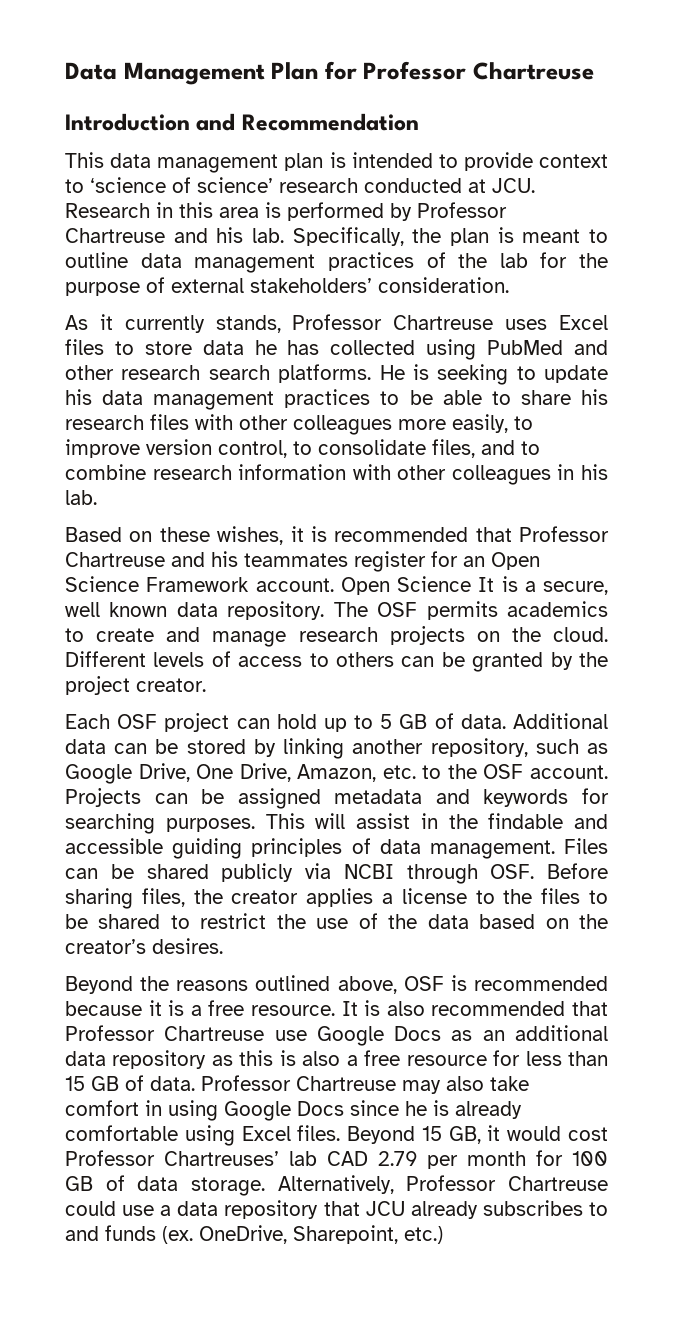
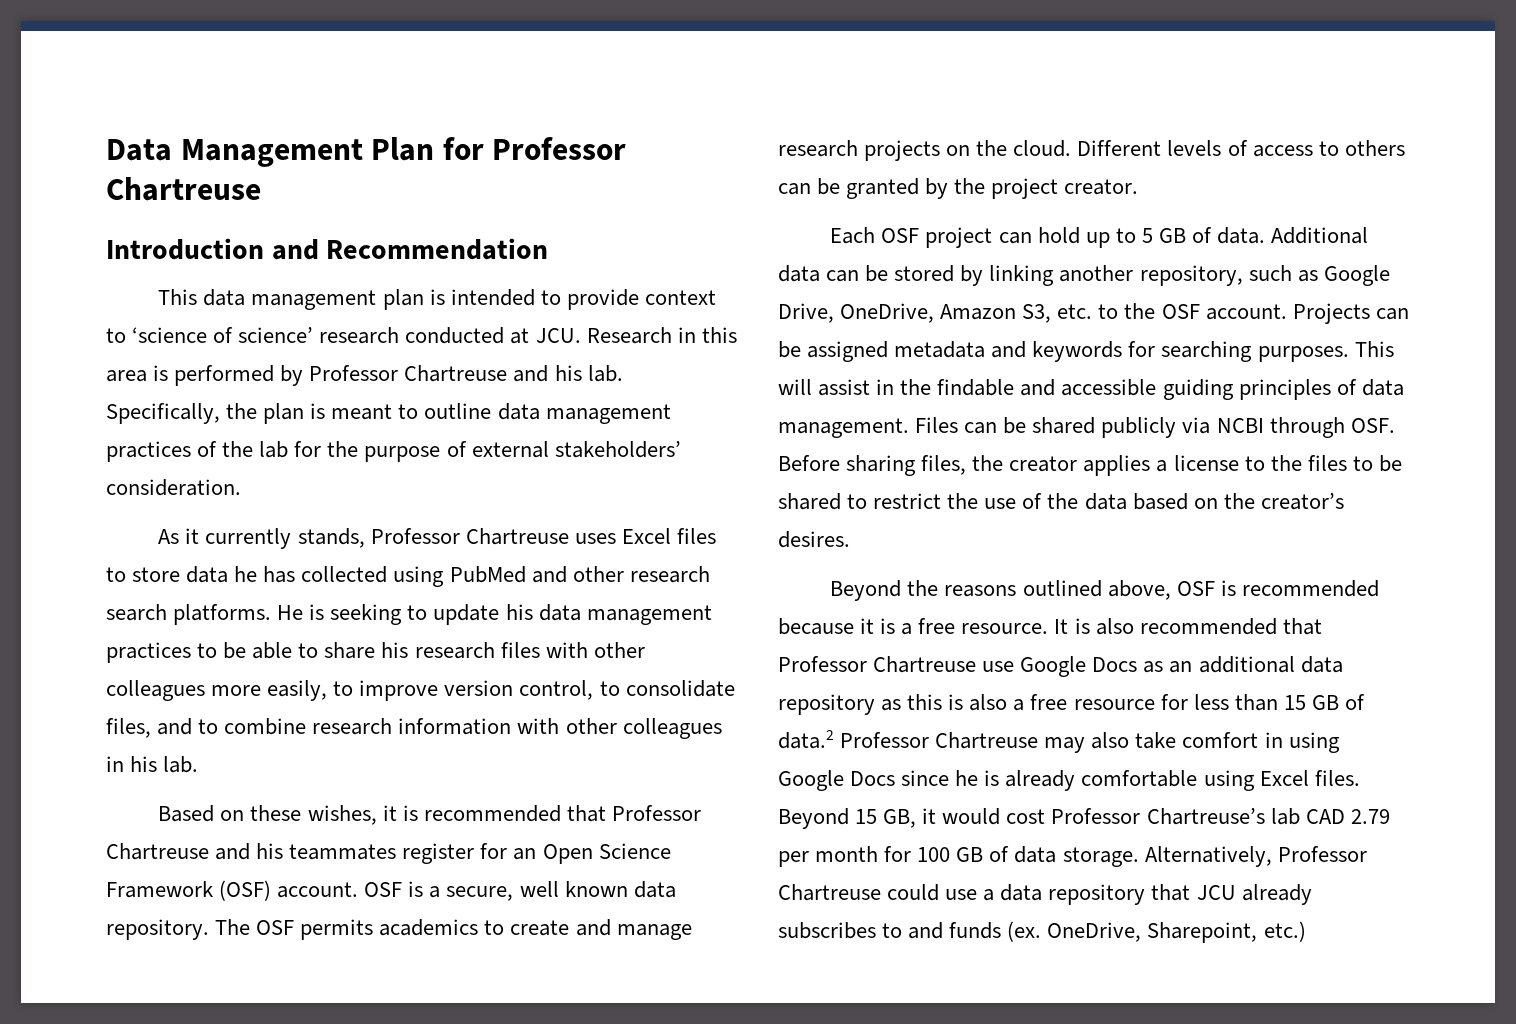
- Based on these wishes, it is recommended that Professor Chartreuse and his teammates register for an Open Science Framework account. Open Science It is a secure, well known data repository.
+ Based on these wishes, it is recommended that Professor Chartreuse and his teammates register for an Open Science Framework (OSF) account. OSF is a secure, well known data repository.
- Additional data can be stored by linking another repository, such as Google Drive, One Drive, Amazon, etc. to the OSF account.
+ Additional data can be stored by linking another repository, such as Google Drive, OneDrive, Amazon S3, etc. to the OSF account.
- It is also recommended that Professor Chartreuse use Google Docs as an additional data repository as this is also a free resource for less than 15 GB of data. Professor Chartreuse may also take comfort in using Google Docs since he is already comfortable using Excel files.
+ It is also recommended that Professor Chartreuse use Google Docs as an additional data repository as this is also a free resource for less than 15 GB of data.2 Professor Chartreuse may also take comfort in using Google Docs since he is already comfortable using Excel files.
- Beyond 15 GB, it would cost Professor Chartreuses’ lab CAD 2.79 per month for 100 GB of data storage.
+ Beyond 15 GB, it would cost Professor Chartreuse’s lab CAD 2.79 per month for 100 GB of data storage.

